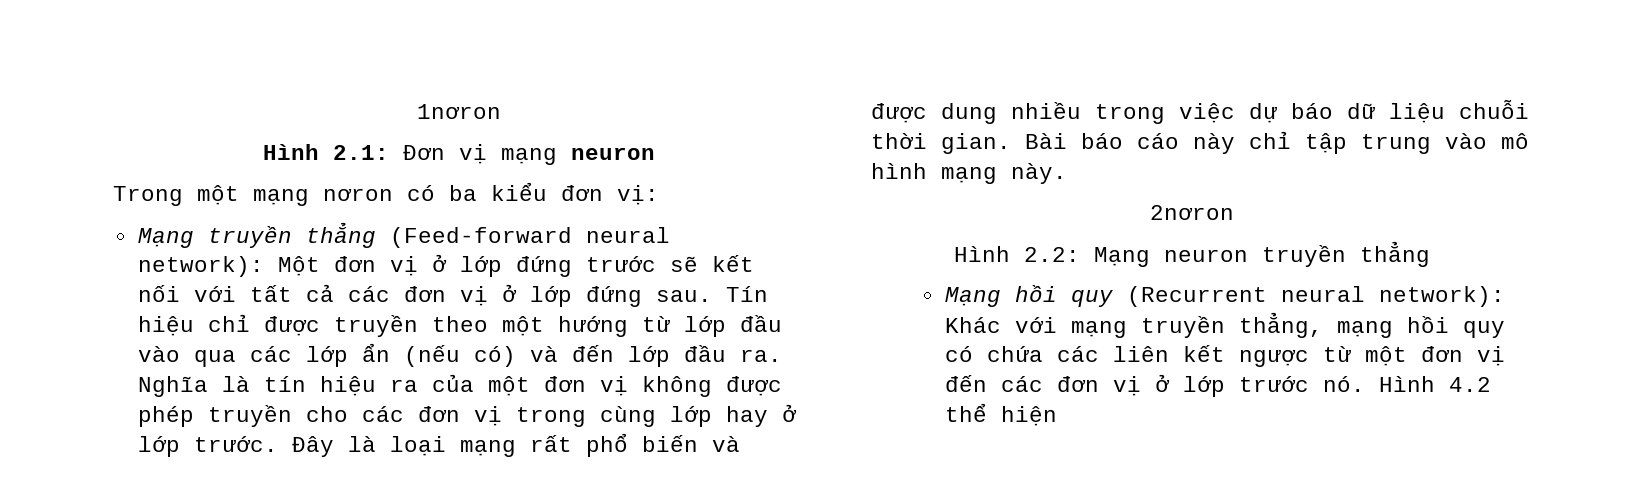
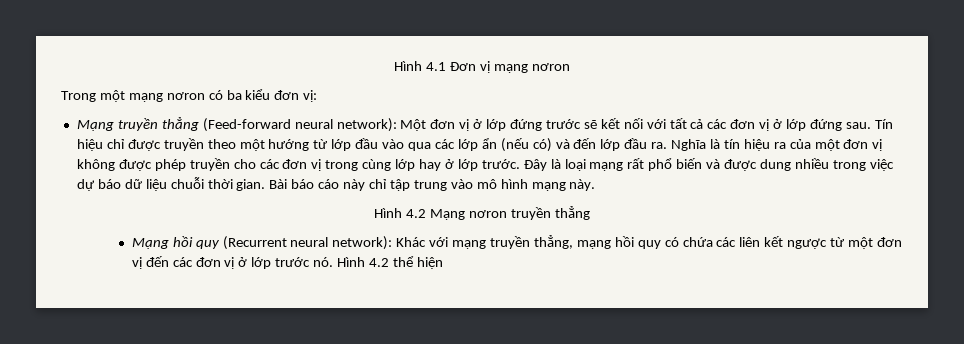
- 1nơron
- Hình 2.1: Đơn vị mạng neuron
+ Hình 4.1 Đơn vị mạng nơron
- 2nơron
- Hình 2.2: Mạng neuron truyền thẳng
+ Hình 4.2 Mạng nơron truyền thẳng

